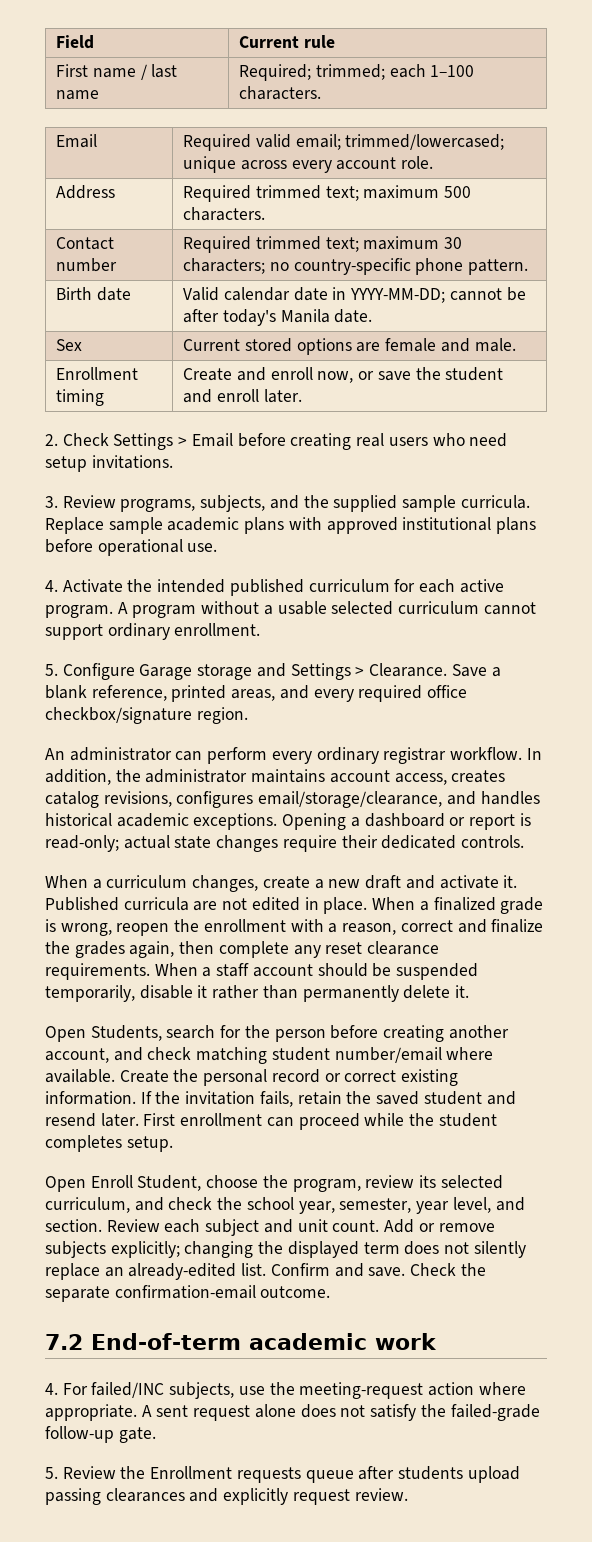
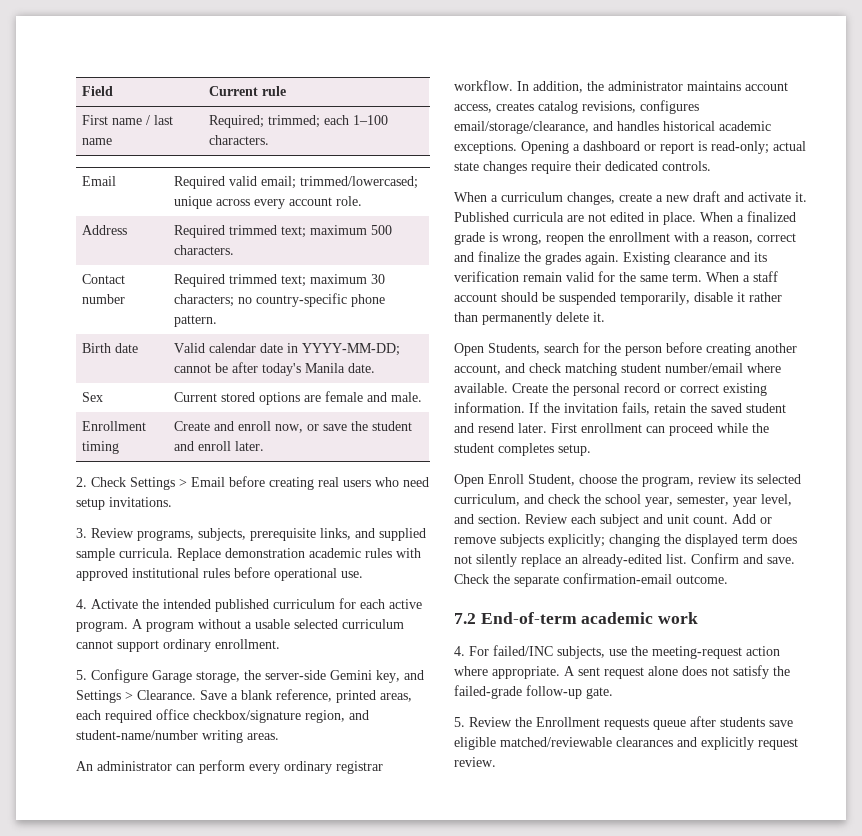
- 3. Review programs, subjects, and the supplied sample curricula.
+ 3. Review programs, subjects, prerequisite links, and supplied sample curricula.
- Replace sample academic plans with approved institutional plans before operational use.
+ Replace demonstration academic rules with approved institutional rules before operational use.
- 5. Configure Garage storage and Settings > Clearance.
+ 5. Configure Garage storage, the server-side Gemini key, and Settings > Clearance.
- Save a blank reference, printed areas, and every required office checkbox/signature region.
+ Save a blank reference, printed areas, each required office checkbox/signature region, and student-name/number writing areas.
- When a finalized grade is wrong, reopen the enrollment with a reason, correct and finalize the grades again, then complete any reset clearance requirements.
+ When a finalized grade is wrong, reopen the enrollment with a reason, correct and finalize the grades again. Existing clearance and its verification remain valid for the same term.
- 5. Review the Enrollment requests queue after students upload passing clearances and explicitly request review.
+ 5. Review the Enrollment requests queue after students save eligible matched/reviewable clearances and explicitly request review.

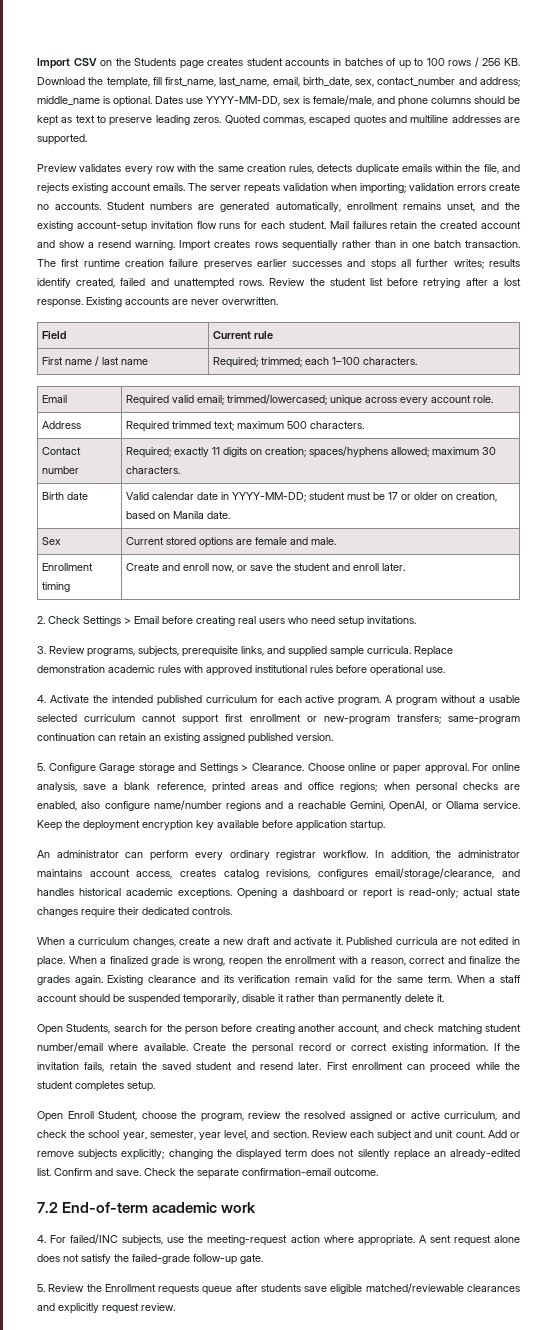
+ Import CSV on the Students page creates student accounts in batches of up to 100 rows / 256 KB. Download the template, fill first_name, last_name, email, birth_date, sex, contact_number and address; middle_name is optional. Dates use YYYY-MM-DD, sex is female/male, and phone columns should be kept as text to preserve leading zeros. Quoted commas, escaped quotes and multiline addresses are supported.
+ Preview validates every row with the same creation rules, detects duplicate emails within the file, and rejects existing account emails. The server repeats validation when importing; validation errors create no accounts. Student numbers are generated automatically, enrollment remains unset, and the existing account-setup invitation flow runs for each student. Mail failures retain the created account and show a resend warning. Import creates rows sequentially rather than in one batch transaction. The first runtime creation failure preserves earlier successes and stops all further writes; results identify created, failed and unattempted rows. Review the student list before retrying after a lost response. Existing accounts are never overwritten.
- Contact number | Required trimmed text; maximum 30 characters; no country-specific phone pattern.
+ Contact number | Required; exactly 11 digits on creation; spaces/hyphens allowed; maximum 30 characters.
- Birth date | Valid calendar date in YYYY-MM-DD; cannot be after today's Manila date.
+ Birth date | Valid calendar date in YYYY-MM-DD; student must be 17 or older on creation, based on Manila date.
- A program without a usable selected curriculum cannot support ordinary enrollment.
- 5. Configure Garage storage, the server-side Gemini key, and Settings > Clearance. Save a blank reference, printed areas, each required office checkbox/signature region, and student-name/number writing areas.
+ A program without a usable selected curriculum cannot support first enrollment or new-program transfers; same-program continuation can retain an existing assigned published version.
+ 5. Configure Garage storage and Settings > Clearance. Choose online or paper approval. For online analysis, save a blank reference, printed areas and office regions; when personal checks are enabled, also configure name/number regions and a reachable Gemini, OpenAI, or Ollama service. Keep the deployment encryption key available before application startup.
- Open Enroll Student, choose the program, review its selected curriculum, and check the school year, semester, year level, and section.
+ Open Enroll Student, choose the program, review the resolved assigned or active curriculum, and check the school year, semester, year level, and section.

